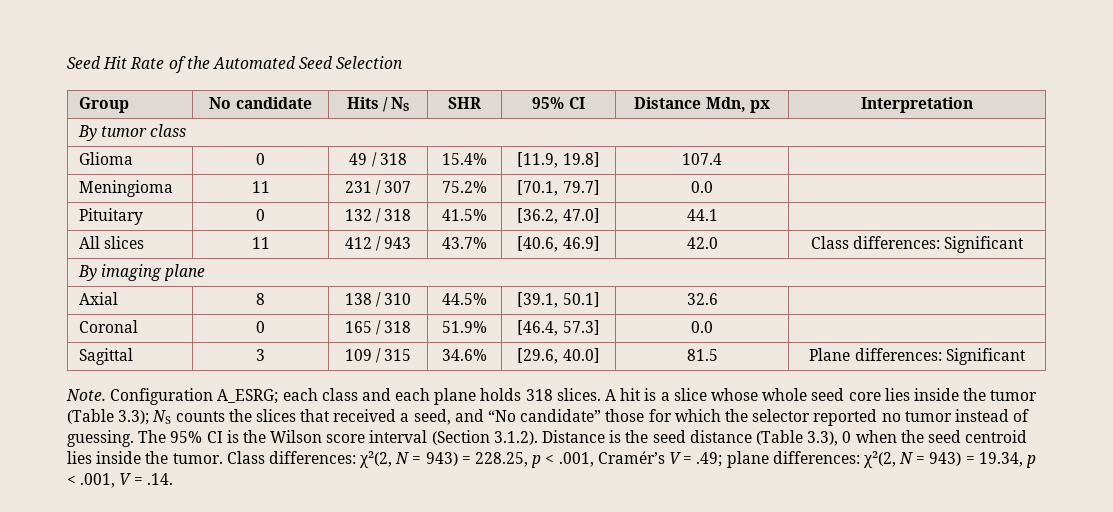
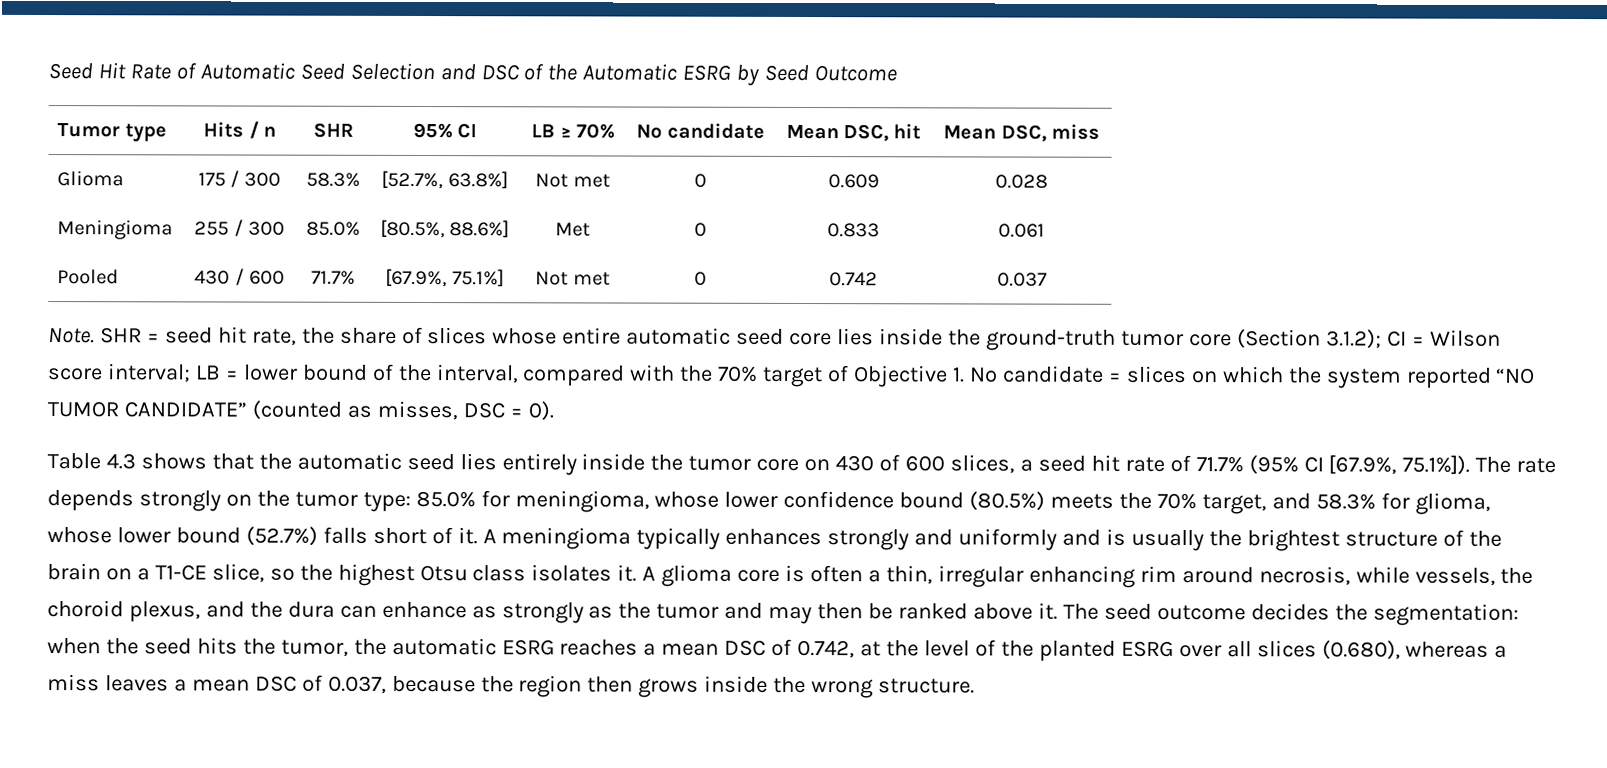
- Seed Hit Rate of the Automated Seed Selection
- Group | No candidate | Hits / NS | SHR | 95% CI | Distance Mdn, px | Interpretation
- By tumor class
- Glioma | 0 | 49 / 318 | 15.4% | [11.9, 19.8] | 107.4 |
- Meningioma | 11 | 231 / 307 | 75.2% | [70.1, 79.7] | 0.0 |
- Pituitary | 0 | 132 / 318 | 41.5% | [36.2, 47.0] | 44.1 |
- All slices | 11 | 412 / 943 | 43.7% | [40.6, 46.9] | 42.0 | Class differences: Significant
- By imaging plane
- Axial | 8 | 138 / 310 | 44.5% | [39.1, 50.1] | 32.6 |
- Coronal | 0 | 165 / 318 | 51.9% | [46.4, 57.3] | 0.0 |
- Sagittal | 3 | 109 / 315 | 34.6% | [29.6, 40.0] | 81.5 | Plane differences: Significant
- Note. Configuration A_ESRG; each class and each plane holds 318 slices. A hit is a slice whose whole seed core lies inside the tumor (Table 3.3); NS counts the slices that received a seed, and “No candidate” those for which the selector reported no tumor instead of guessing. The 95% CI is the Wilson score interval (Section 3.1.2). Distance is the seed distance (Table 3.3), 0 when the seed centroid lies inside the tumor. Class differences: χ²(2, N = 943) = 228.25, p < .001, Cramér’s V = .49; plane differences: χ²(2, N = 943) = 19.34, p < .001, V = .14.
+ Seed Hit Rate of Automatic Seed Selection and DSC of the Automatic ESRG by Seed Outcome
+ Tumor type | Hits / n | SHR | 95% CI | LB ≥ 70% | No candidate | Mean DSC, hit | Mean DSC, miss
+ Glioma | 175 / 300 | 58.3% | [52.7%, 63.8%] | Not met | 0 | 0.609 | 0.028
+ Meningioma | 255 / 300 | 85.0% | [80.5%, 88.6%] | Met | 0 | 0.833 | 0.061
+ Pooled | 430 / 600 | 71.7% | [67.9%, 75.1%] | Not met | 0 | 0.742 | 0.037
+ Note. SHR = seed hit rate, the share of slices whose entire automatic seed core lies inside the ground-truth tumor core (Section 3.1.2); CI = Wilson score interval; LB = lower bound of the interval, compared with the 70% target of Objective 1. No candidate = slices on which the system reported “NO TUMOR CANDIDATE” (counted as misses, DSC = 0).
+ Table 4.3 shows that the automatic seed lies entirely inside the tumor core on 430 of 600 slices, a seed hit rate of 71.7% (95% CI [67.9%, 75.1%]). The rate depends strongly on the tumor type: 85.0% for meningioma, whose lower confidence bound (80.5%) meets the 70% target, and 58.3% for glioma, whose lower bound (52.7%) falls short of it. A meningioma typically enhances strongly and uniformly and is usually the brightest structure of the brain on a T1-CE slice, so the highest Otsu class isolates it. A glioma core is often a thin, irregular enhancing rim around necrosis, while vessels, the choroid plexus, and the dura can enhance as strongly as the tumor and may then be ranked above it. The seed outcome decides the segmentation: when the seed hits the tumor, the automatic ESRG reaches a mean DSC of 0.742, at the level of the planted ESRG over all slices (0.680), whereas a miss leaves a mean DSC of 0.037, because the region then grows inside the wrong structure.

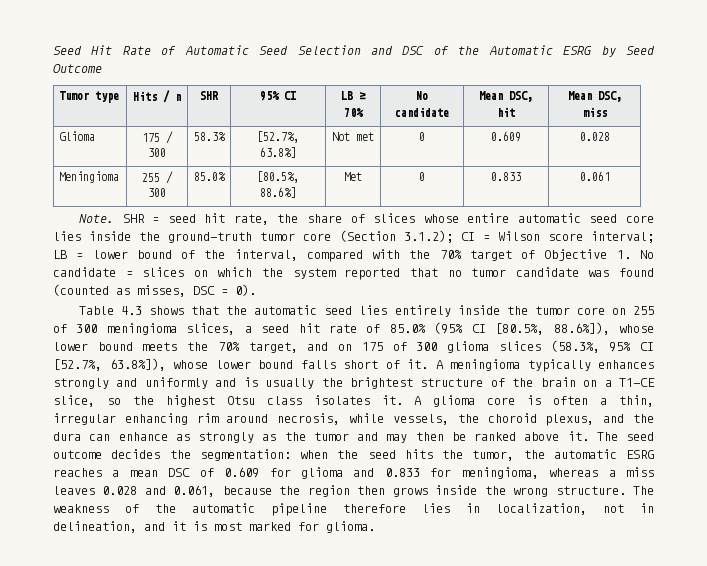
- Pooled | 430 / 600 | 71.7% | [67.9%, 75.1%] | Not met | 0 | 0.742 | 0.037
- SHR = seed hit rate, the share of slices whose entire automatic seed core lies inside the ground-truth tumor core (Section 3.1.2); CI = Wilson score interval; LB = lower bound of the interval, compared with the 70% target of Objective 1. No candidate = slices on which the system reported “NO TUMOR CANDIDATE” (counted as misses, DSC = 0).
+ SHR = seed hit rate, the share of slices whose entire automatic seed core lies inside the ground-truth tumor core (Section 3.1.2); CI = Wilson score interval; LB = lower bound of the interval, compared with the 70% target of Objective 1. No candidate = slices on which the system reported that no tumor candidate was found (counted as misses, DSC = 0).
- Table 4.3 shows that the automatic seed lies entirely inside the tumor core on 430 of 600 slices, a seed hit rate of 71.7% (95% CI [67.9%, 75.1%]). The rate depends strongly on the tumor type: 85.0% for meningioma, whose lower confidence bound (80.5%) meets the 70% target, and 58.3% for glioma, whose lower bound (52.7%) falls short of it.
+ Table 4.3 shows that the automatic seed lies entirely inside the tumor core on 255 of 300 meningioma slices, a seed hit rate of 85.0% (95% CI [80.5%, 88.6%]), whose lower bound meets the 70% target, and on 175 of 300 glioma slices (58.3%, 95% CI [52.7%, 63.8%]), whose lower bound falls short of it.
- The seed outcome decides the segmentation: when the seed hits the tumor, the automatic ESRG reaches a mean DSC of 0.742, at the level of the planted ESRG over all slices (0.680), whereas a miss leaves a mean DSC of 0.037, because the region then grows inside the wrong structure.
+ The seed outcome decides the segmentation: when the seed hits the tumor, the automatic ESRG reaches a mean DSC of 0.609 for glioma and 0.833 for meningioma, whereas a miss leaves 0.028 and 0.061, because the region then grows inside the wrong structure.
+ The weakness of the automatic pipeline therefore lies in localization, not in delineation, and it is most marked for glioma.

